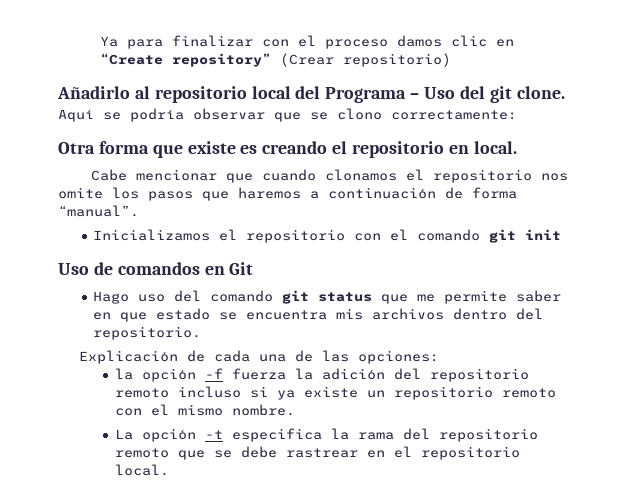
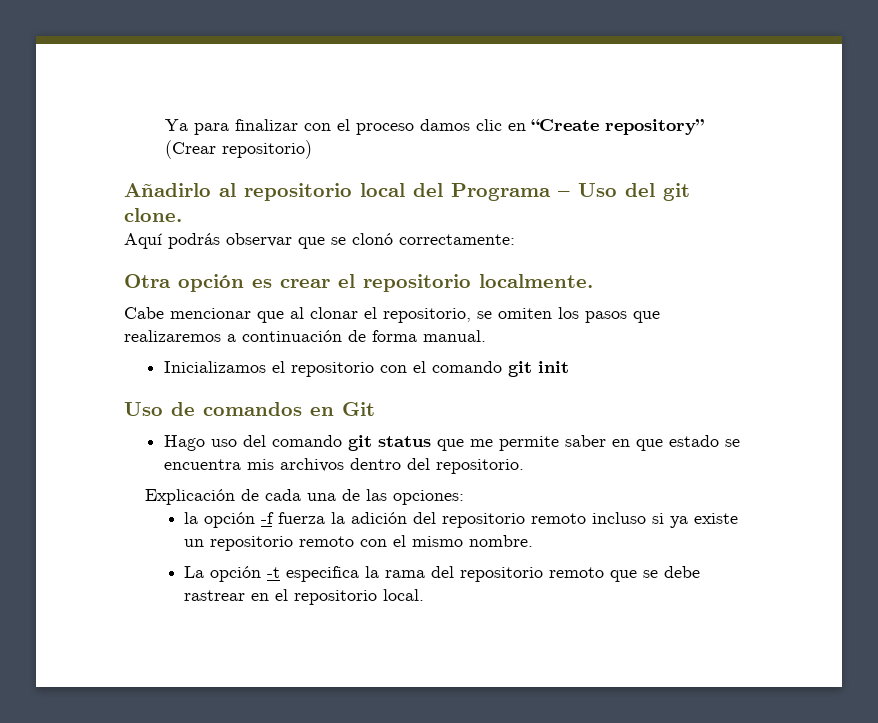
- Aquí se podría observar que se clono correctamente:
+ Aquí podrás observar que se clonó correctamente:
- Otra forma que existe es creando el repositorio en local.
- Cabe mencionar que cuando clonamos el repositorio nos omite los pasos que haremos a continuación de forma “manual”.
+ Otra opción es crear el repositorio localmente.
+ Cabe mencionar que al clonar el repositorio, se omiten los pasos que realizaremos a continuación de forma manual.

